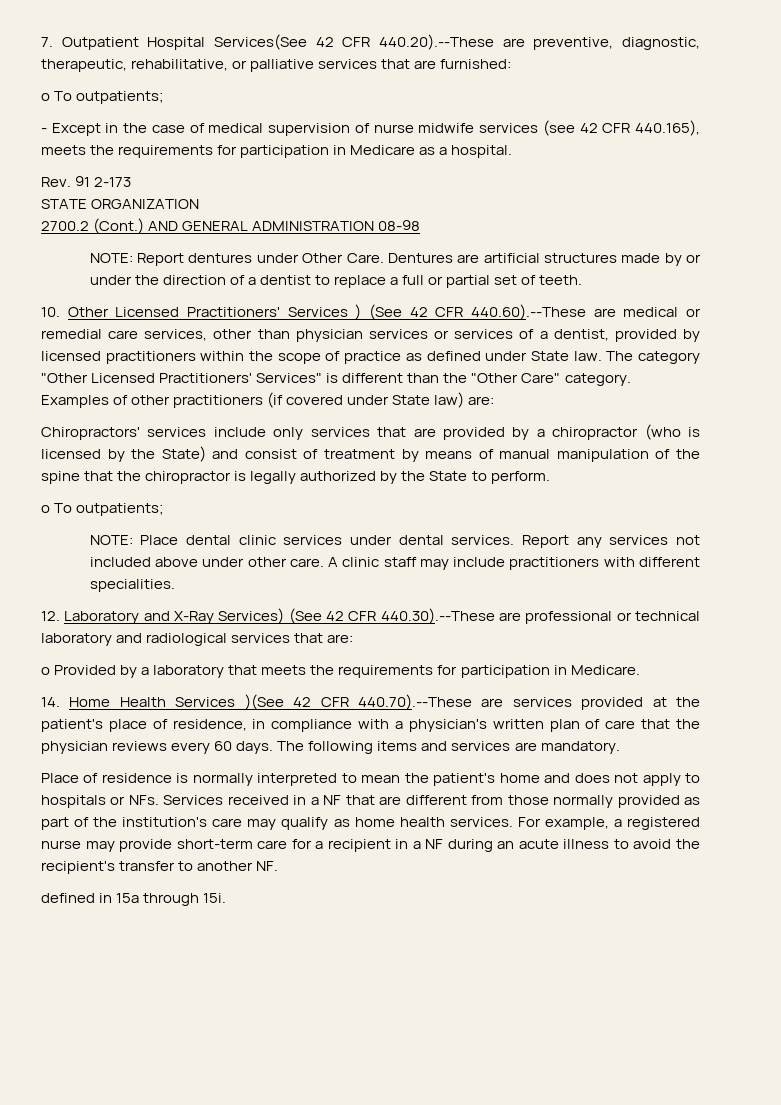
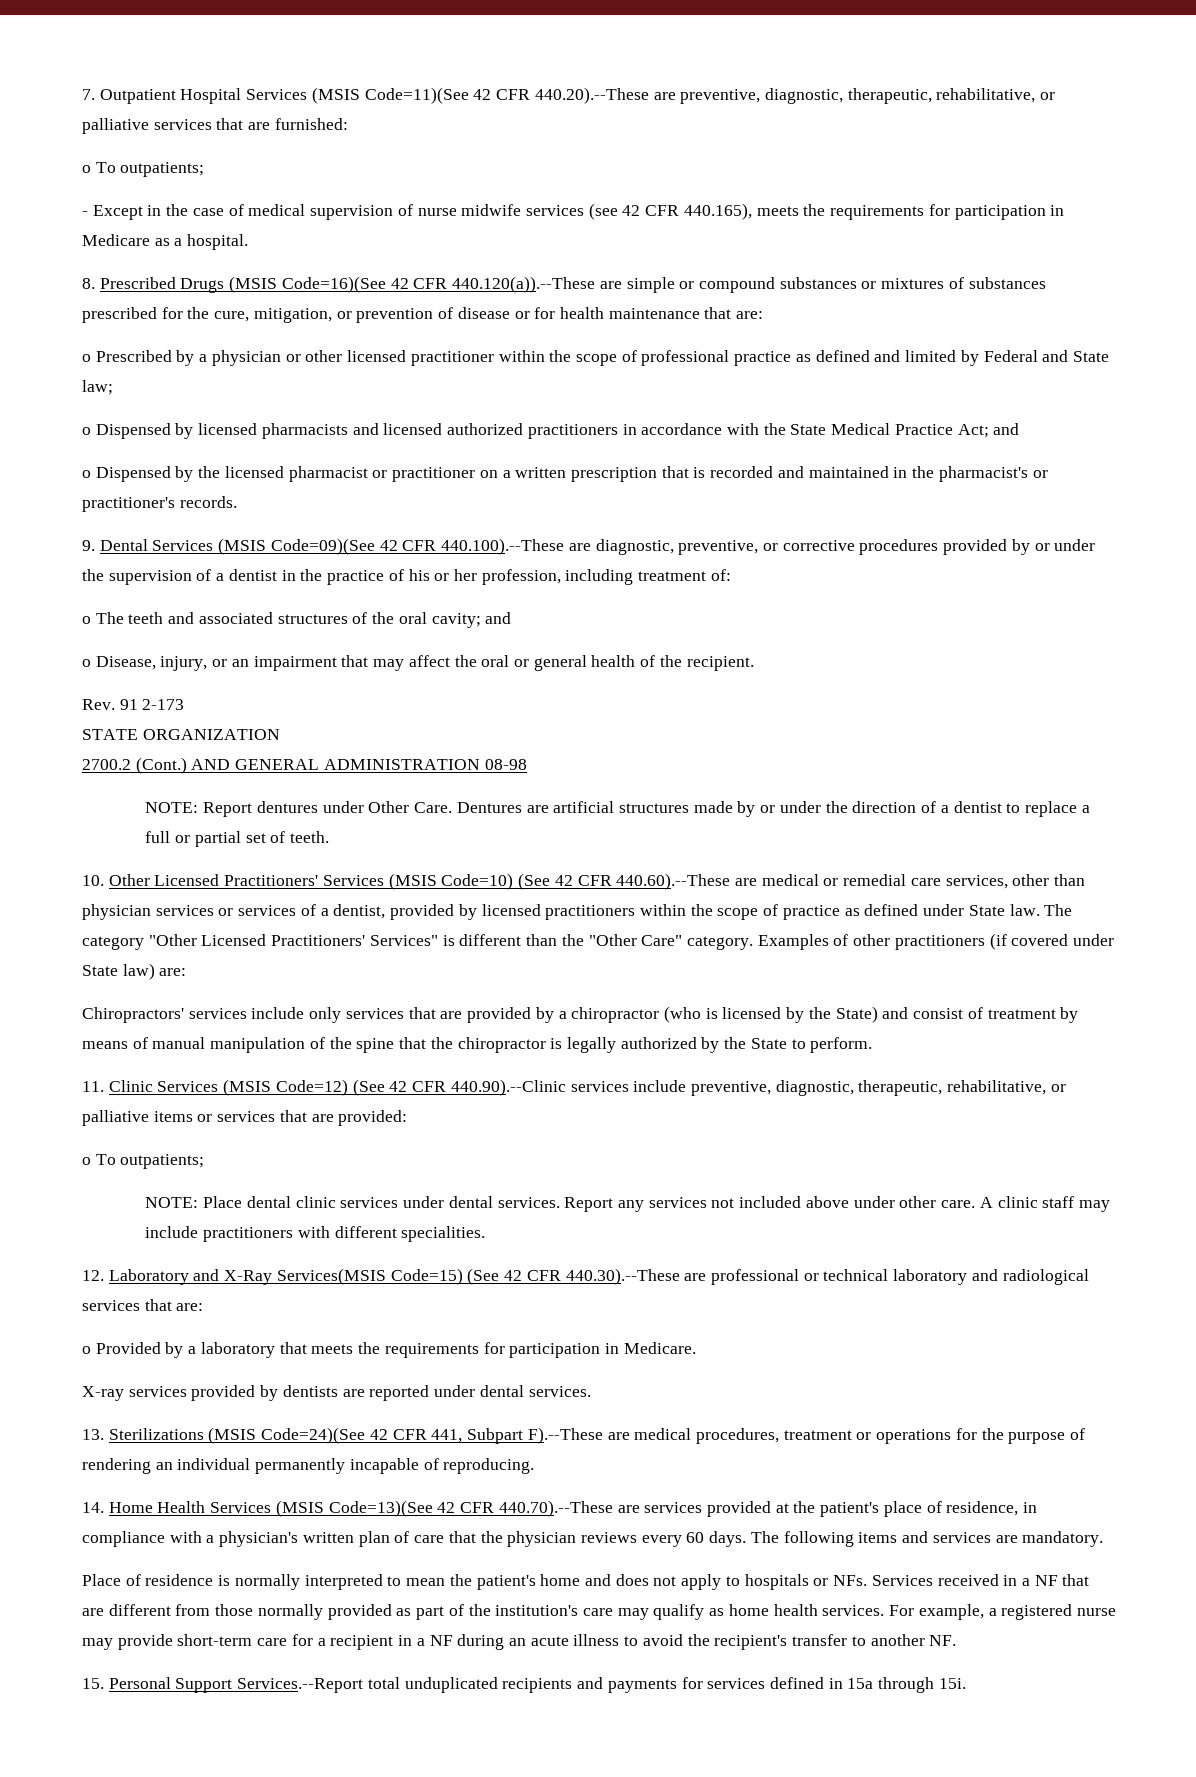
- 7. Outpatient Hospital Services(See 42 CFR 440.20).--These are preventive, diagnostic, therapeutic, rehabilitative, or palliative services that are furnished:
+ 7. Outpatient Hospital Services (MSIS Code=11)(See 42 CFR 440.20).--These are preventive, diagnostic, therapeutic, rehabilitative, or palliative services that are furnished:
+ 8. Prescribed Drugs (MSIS Code=16)(See 42 CFR 440.120(a)).--These are simple or compound substances or mixtures of substances prescribed for the cure, mitigation, or prevention of disease or for health maintenance that are:
+ o Prescribed by a physician or other licensed practitioner within the scope of professional practice as defined and limited by Federal and State law;
+ o Dispensed by licensed pharmacists and licensed authorized practitioners in accordance with the State Medical Practice Act; and
+ o Dispensed by the licensed pharmacist or practitioner on a written prescription that is recorded and maintained in the pharmacist's or practitioner's records.
+ 9. Dental Services (MSIS Code=09)(See 42 CFR 440.100).--These are diagnostic, preventive, or corrective procedures provided by or under the supervision of a dentist in the practice of his or her profession, including treatment of:
+ o The teeth and associated structures of the oral cavity; and
+ o Disease, injury, or an impairment that may affect the oral or general health of the recipient.
- 10. Other Licensed Practitioners' Services ) (See 42 CFR 440.60).--These are medical or remedial care services, other than physician services or services of a dentist, provided by licensed practitioners within the scope of practice as defined under State law.
+ 10. Other Licensed Practitioners' Services (MSIS Code=10) (See 42 CFR 440.60).--These are medical or remedial care services, other than physician services or services of a dentist, provided by licensed practitioners within the scope of practice as defined under State law.
+ 11. Clinic Services (MSIS Code=12) (See 42 CFR 440.90).--Clinic services include preventive, diagnostic, therapeutic, rehabilitative, or palliative items or services that are provided:
- 12. Laboratory and X-Ray Services) (See 42 CFR 440.30).--These are professional or technical laboratory and radiological services that are:
+ 12. Laboratory and X-Ray Services(MSIS Code=15) (See 42 CFR 440.30).--These are professional or technical laboratory and radiological services that are:
+ X-ray services provided by dentists are reported under dental services.
+ 13. Sterilizations (MSIS Code=24)(See 42 CFR 441, Subpart F).--These are medical procedures, treatment or operations for the purpose of rendering an individual permanently incapable of reproducing.
- 14. Home Health Services )(See 42 CFR 440.70).--These are services provided at the patient's place of residence, in compliance with a physician's written plan of care that the physician reviews every 60 days.
+ 14. Home Health Services (MSIS Code=13)(See 42 CFR 440.70).--These are services provided at the patient's place of residence, in compliance with a physician's written plan of care that the physician reviews every 60 days.
- defined in 15a through 15i.
+ 15. Personal Support Services.--Report total unduplicated recipients and payments for services defined in 15a through 15i.

